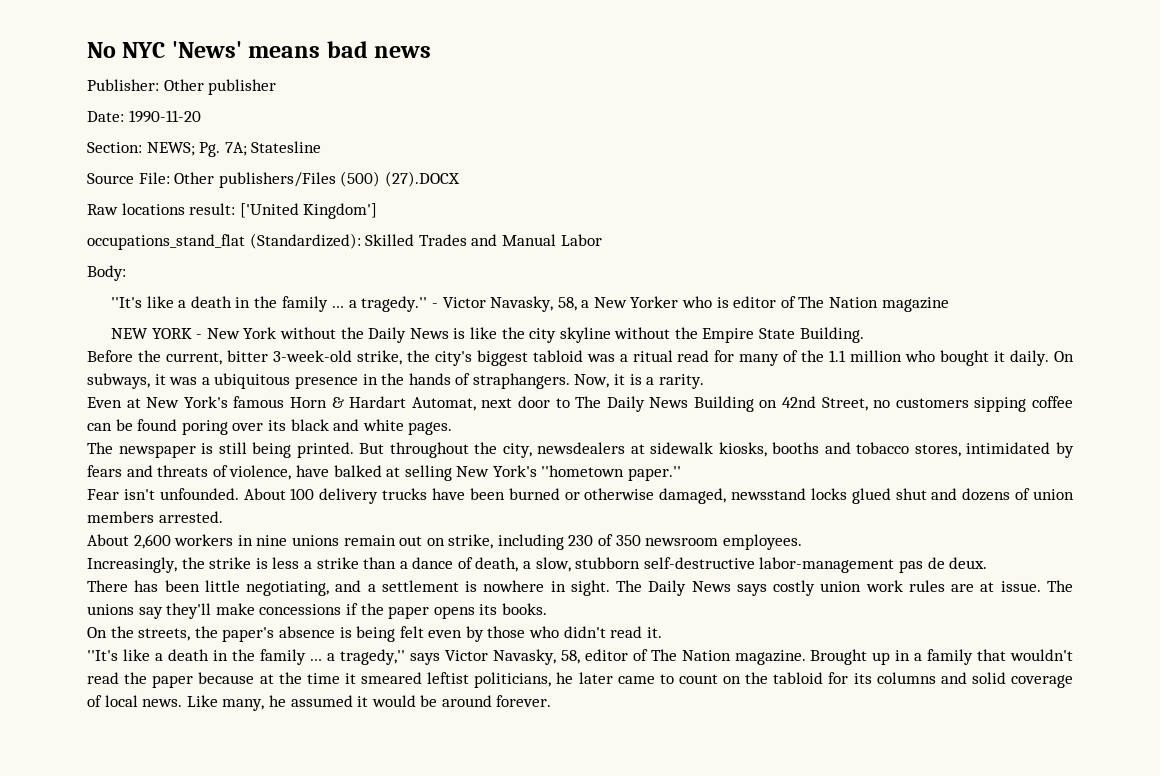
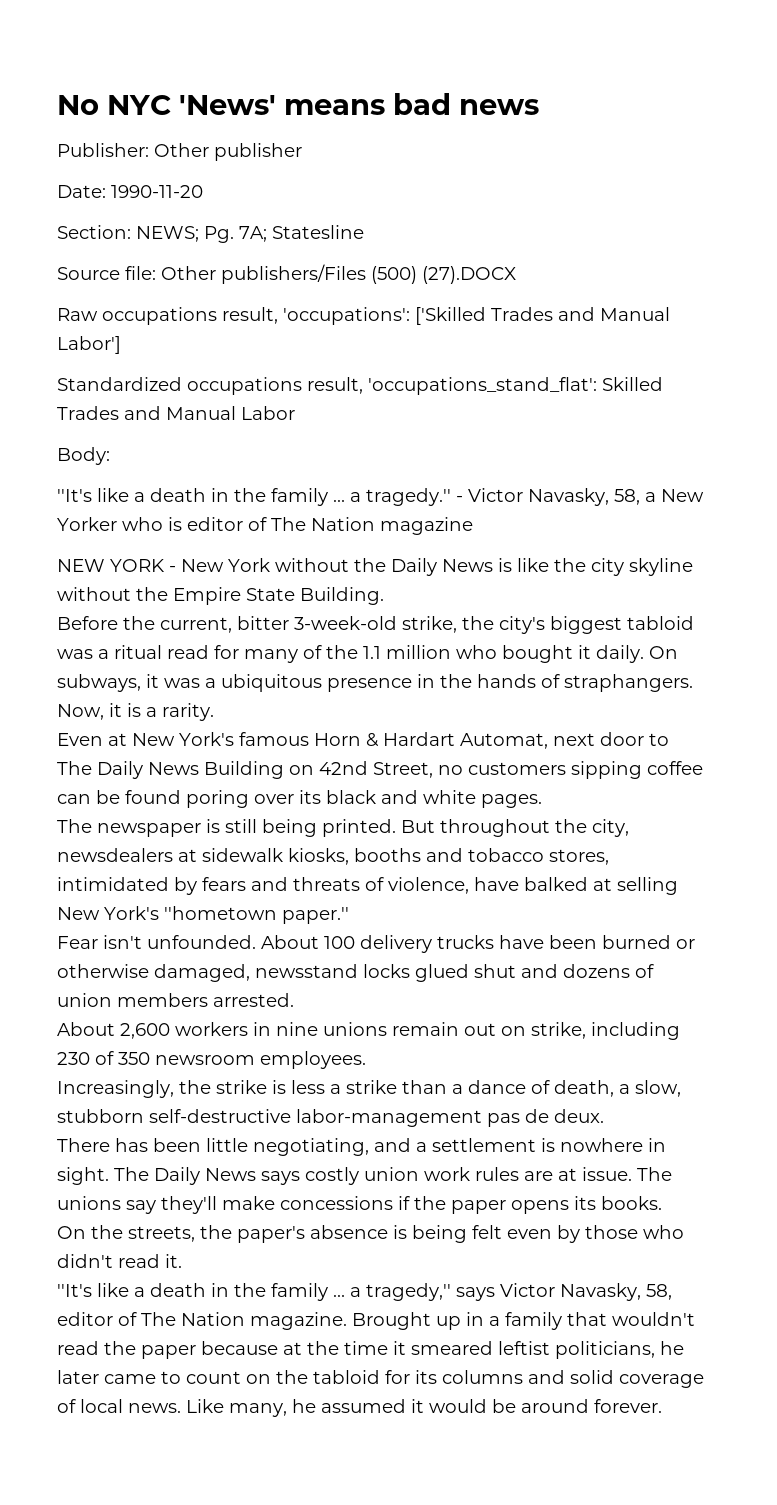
- Source File: Other publishers/Files (500) (27).DOCX
+ Source file: Other publishers/Files (500) (27).DOCX
- Raw locations result: ['United Kingdom']
- occupations_stand_flat (Standardized): Skilled Trades and Manual Labor
+ Raw occupations result, 'occupations': ['Skilled Trades and Manual Labor']
+ Standardized occupations result, 'occupations_stand_flat': Skilled Trades and Manual Labor

